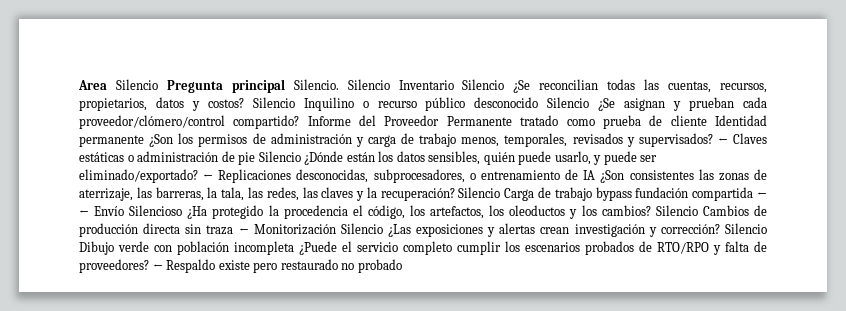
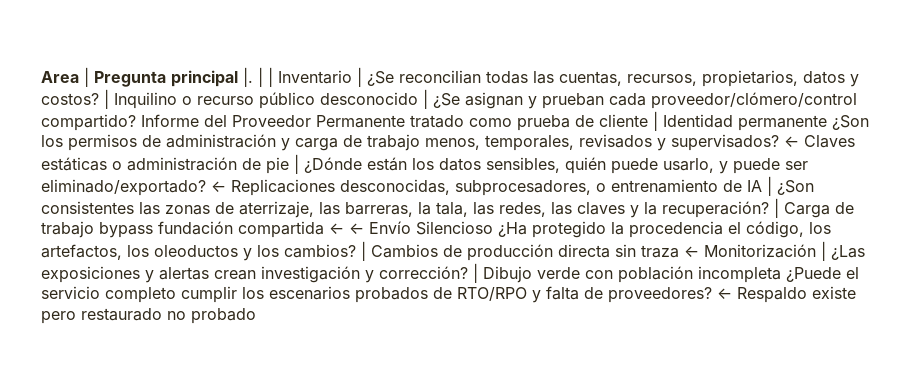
- Area Silencio Pregunta principal Silencio. Silencio Inventario Silencio ¿Se reconcilian todas las cuentas, recursos, propietarios, datos y costos?
+ Area | Pregunta principal |. | | Inventario | ¿Se reconcilian todas las cuentas, recursos, propietarios, datos y costos?
- Silencio Inquilino o recurso público desconocido Silencio ¿Se asignan y prueban cada proveedor/clómero/control compartido?
+ | Inquilino o recurso público desconocido | ¿Se asignan y prueban cada proveedor/clómero/control compartido?
- Informe del Proveedor Permanente tratado como prueba de cliente Identidad permanente ¿Son los permisos de administración y carga de trabajo menos, temporales, revisados y supervisados?
+ Informe del Proveedor Permanente tratado como prueba de cliente | Identidad permanente ¿Son los permisos de administración y carga de trabajo menos, temporales, revisados y supervisados?
- ← Claves estáticas o administración de pie Silencio ¿Dónde están los datos sensibles, quién puede usarlo, y puede ser eliminado/exportado?
+ ← Claves estáticas o administración de pie | ¿Dónde están los datos sensibles, quién puede usarlo, y puede ser eliminado/exportado?
- ← Replicaciones desconocidas, subprocesadores, o entrenamiento de IA ¿Son consistentes las zonas de aterrizaje, las barreras, la tala, las redes, las claves y la recuperación?
+ ← Replicaciones desconocidas, subprocesadores, o entrenamiento de IA | ¿Son consistentes las zonas de aterrizaje, las barreras, la tala, las redes, las claves y la recuperación?
- Silencio Carga de trabajo bypass fundación compartida ← ← Envío Silencioso ¿Ha protegido la procedencia el código, los artefactos, los oleoductos y los cambios?
+ | Carga de trabajo bypass fundación compartida ← ← Envío Silencioso ¿Ha protegido la procedencia el código, los artefactos, los oleoductos y los cambios?
- Silencio Cambios de producción directa sin traza ← Monitorización Silencio ¿Las exposiciones y alertas crean investigación y corrección?
+ | Cambios de producción directa sin traza ← Monitorización | ¿Las exposiciones y alertas crean investigación y corrección?
- Silencio Dibujo verde con población incompleta ¿Puede el servicio completo cumplir los escenarios probados de RTO/RPO y falta de proveedores?
+ | Dibujo verde con población incompleta ¿Puede el servicio completo cumplir los escenarios probados de RTO/RPO y falta de proveedores?

